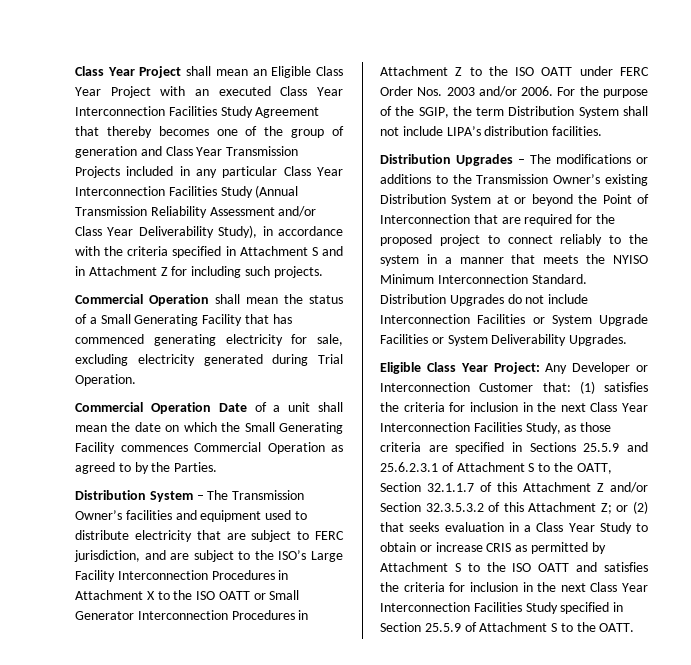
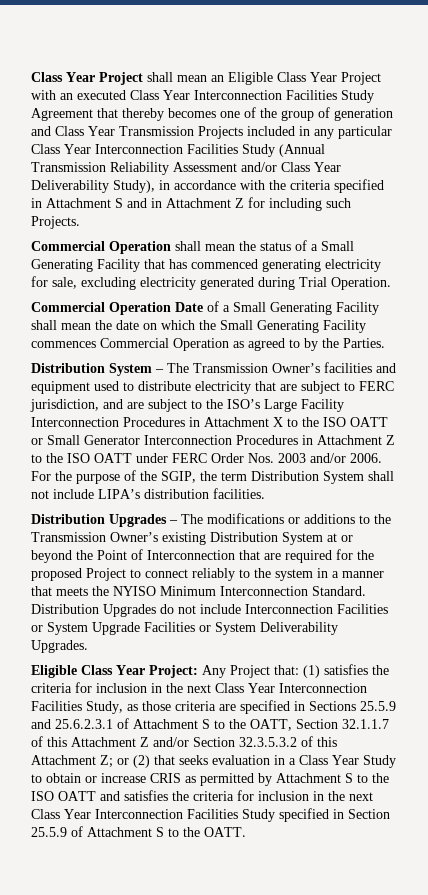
- Class Year Project shall mean an Eligible Class Year Project with an executed Class Year Interconnection Facilities Study Agreement that thereby becomes one of the group of generation and Class Year Transmission Projects included in any particular Class Year Interconnection Facilities Study (Annual Transmission Reliability Assessment and/or Class Year Deliverability Study), in accordance with the criteria specified in Attachment S and in Attachment Z for including such projects.
+ Class Year Project shall mean an Eligible Class Year Project with an executed Class Year Interconnection Facilities Study Agreement that thereby becomes one of the group of generation and Class Year Transmission Projects included in any particular Class Year Interconnection Facilities Study (Annual Transmission Reliability Assessment and/or Class Year Deliverability Study), in accordance with the criteria specified in Attachment S and in Attachment Z for including such Projects.
- Commercial Operation Date of a unit shall mean the date on which the Small Generating Facility commences Commercial Operation as agreed to by the Parties.
+ Commercial Operation Date of a Small Generating Facility shall mean the date on which the Small Generating Facility commences Commercial Operation as agreed to by the Parties.
- Distribution Upgrades – The modifications or additions to the Transmission Owner’s existing Distribution System at or beyond the Point of Interconnection that are required for the proposed project to connect reliably to the system in a manner that meets the NYISO Minimum Interconnection Standard.
+ Distribution Upgrades – The modifications or additions to the Transmission Owner’s existing Distribution System at or beyond the Point of Interconnection that are required for the proposed Project to connect reliably to the system in a manner that meets the NYISO Minimum Interconnection Standard.
- Any Developer or Interconnection Customer that:
+ Any Project that:

